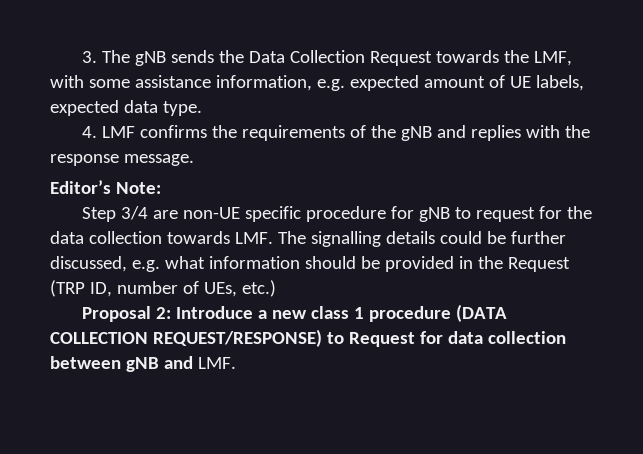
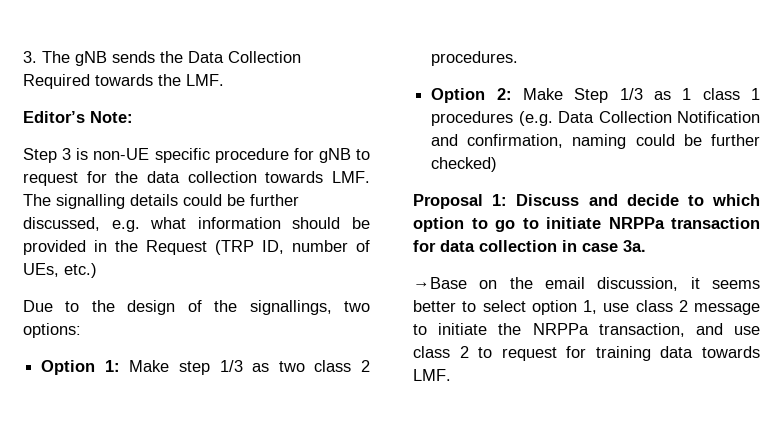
- 3. The gNB sends the Data Collection Request towards the LMF, with some assistance information, e.g. expected amount of UE labels, expected data type.
- 4. LMF confirms the requirements of the gNB and replies with the response message.
+ 3. The gNB sends the Data Collection Required towards the LMF.
- Step 3/4 are non-UE specific procedure for gNB to request for the data collection towards LMF. The signalling details could be further discussed, e.g. what information should be provided in the Request (TRP ID, number of UEs, etc.)
+ Step 3 is non-UE specific procedure for gNB to request for the data collection towards LMF. The signalling details could be further discussed, e.g. what information should be provided in the Request (TRP ID, number of UEs, etc.)
- Proposal 2: Introduce a new class 1 procedure (DATA COLLECTION REQUEST/RESPONSE) to Request for data collection between gNB and LMF.
+ Due to the design of the signallings, two options:
+ Option 1: Make step 1/3 as two class 2 procedures.
+ Option 2: Make Step 1/3 as 1 class 1 procedures (e.g. Data Collection Notification and confirmation, naming could be further checked)
+ Proposal 1: Discuss and decide to which option to go to initiate NRPPa transaction for data collection in case 3a.
+ →Base on the email discussion, it seems better to select option 1, use class 2 message to initiate the NRPPa transaction, and use class 2 to request for training data towards LMF.

